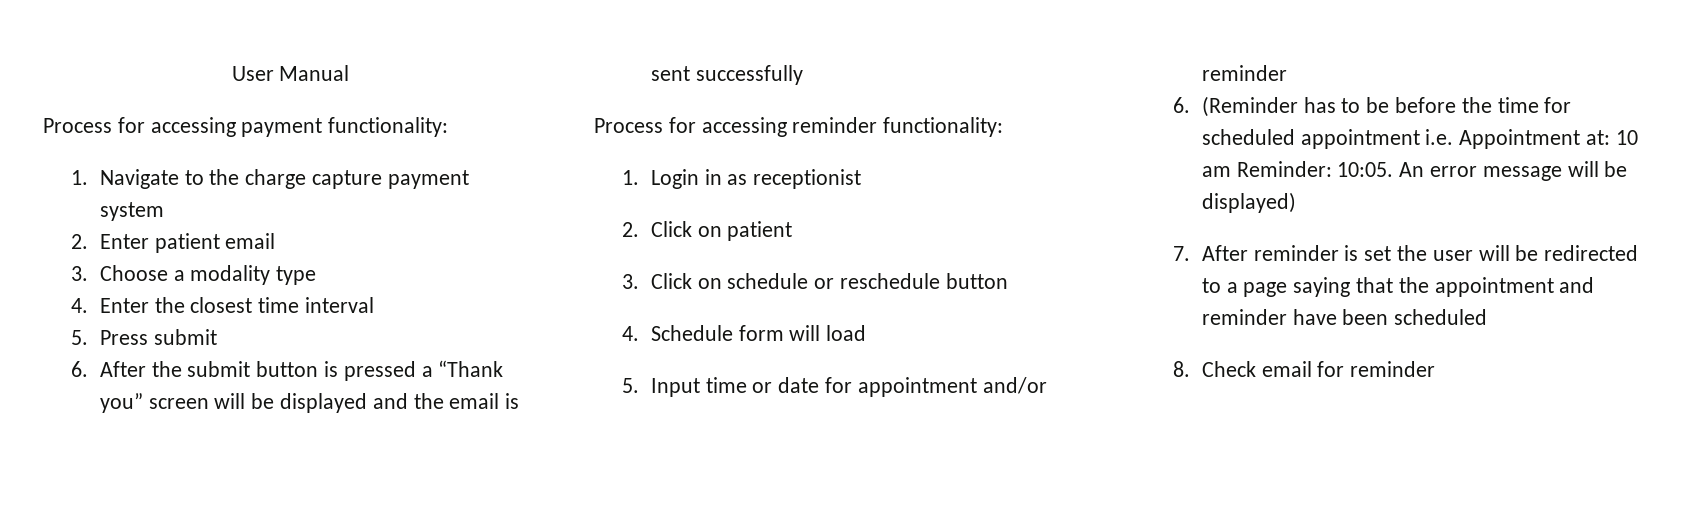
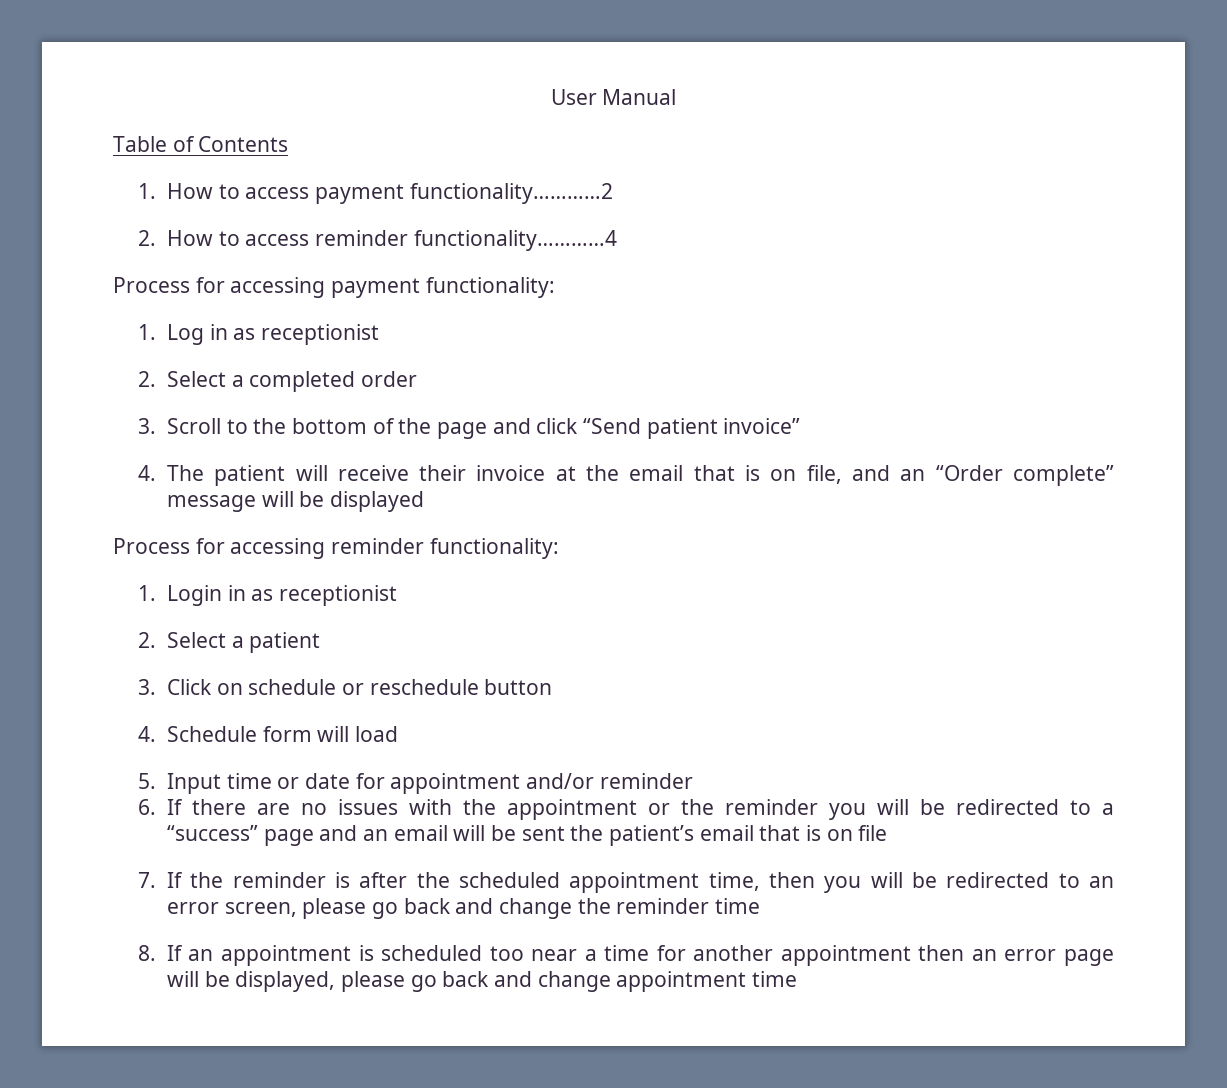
+ Table of Contents
+ 1. How to access payment functionality…………2
+ 2. How to access reminder functionality…………4
- 1. Navigate to the charge capture payment system
- 2. Enter patient email
- 3. Choose a modality type
- 4. Enter the closest time interval
- 5. Press submit
- 6. After the submit button is pressed a “Thank you” screen will be displayed and the email is sent successfully
+ 1. Log in as receptionist
+ 2. Select a completed order
+ 3. Scroll to the bottom of the page and click “Send patient invoice”
+ 4. The patient will receive their invoice at the email that is on file, and an “Order complete” message will be displayed
- 2. Click on patient
+ 2. Select a patient
- 6. (Reminder has to be before the time for scheduled appointment i.e. Appointment at: 10 am Reminder: 10:05. An error message will be displayed)
- 7. After reminder is set the user will be redirected to a page saying that the appointment and reminder have been scheduled
- 8. Check email for reminder
+ 6. If there are no issues with the appointment or the reminder you will be redirected to a “success” page and an email will be sent the patient’s email that is on file
+ 7. If the reminder is after the scheduled appointment time, then you will be redirected to an error screen, please go back and change the reminder time
+ 8. If an appointment is scheduled too near a time for another appointment then an error page will be displayed, please go back and change appointment time

